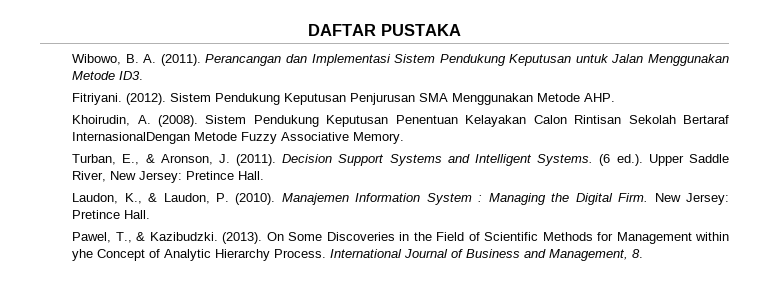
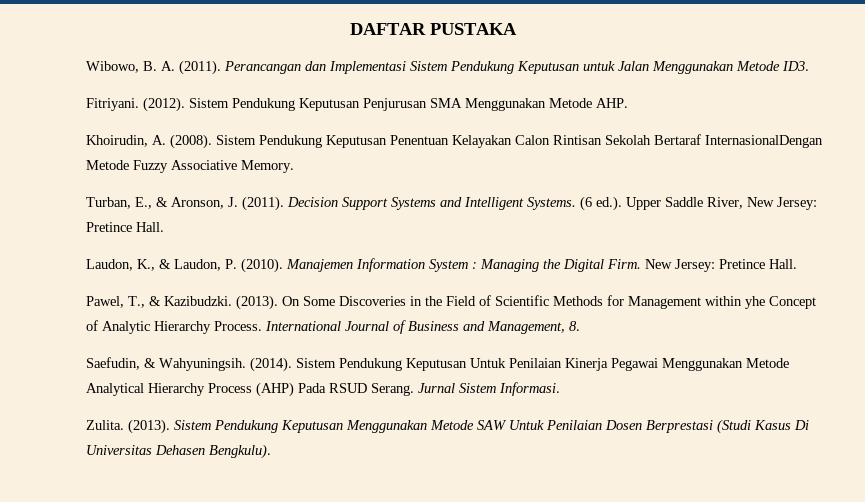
+ Saefudin, & Wahyuningsih. (2014). Sistem Pendukung Keputusan Untuk Penilaian Kinerja Pegawai Menggunakan Metode Analytical Hierarchy Process (AHP) Pada RSUD Serang. Jurnal Sistem Informasi.
+ Zulita. (2013). Sistem Pendukung Keputusan Menggunakan Metode SAW Untuk Penilaian Dosen Berprestasi (Studi Kasus Di Universitas Dehasen Bengkulu).

